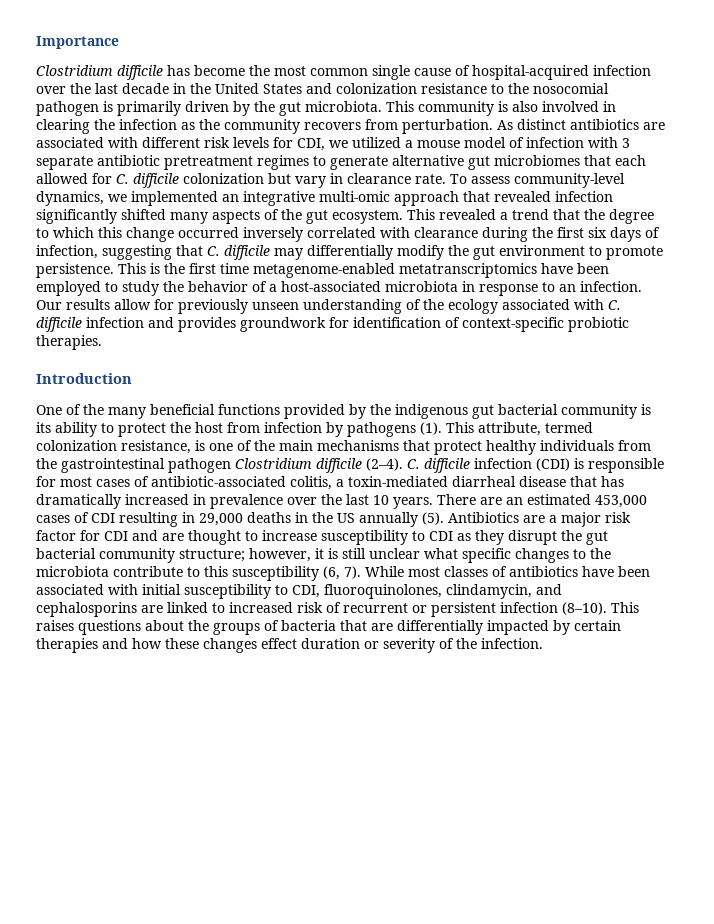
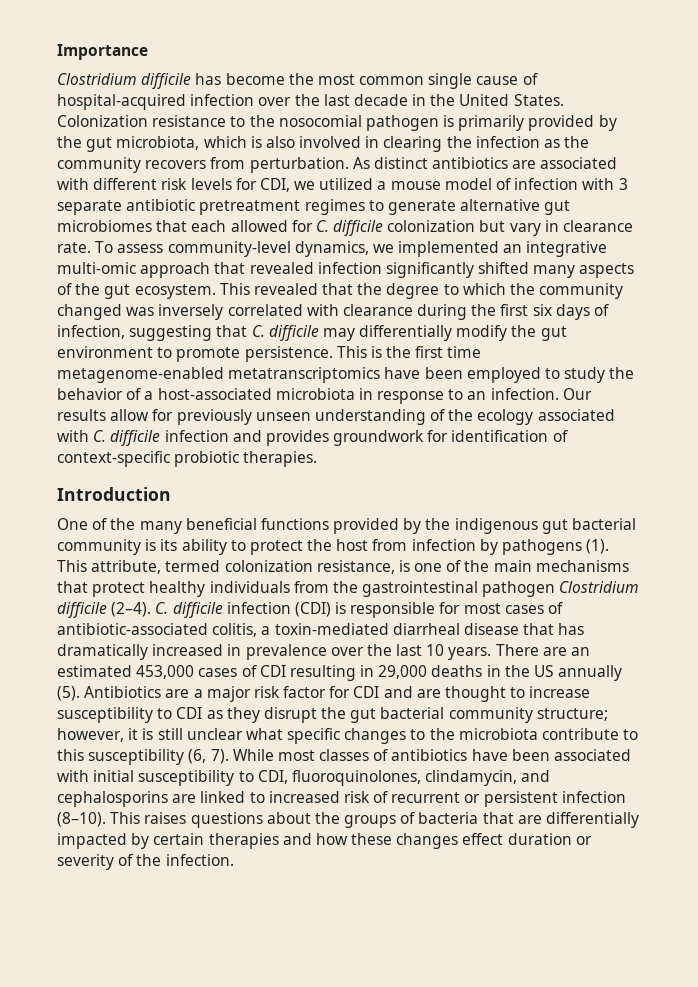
- Clostridium difficile has become the most common single cause of hospital-acquired infection over the last decade in the United States and colonization resistance to the nosocomial pathogen is primarily driven by the gut microbiota. This community is also involved in clearing the infection as the community recovers from perturbation.
+ Clostridium difficile has become the most common single cause of hospital-acquired infection over the last decade in the United States. Colonization resistance to the nosocomial pathogen is primarily provided by the gut microbiota, which is also involved in clearing the infection as the community recovers from perturbation.
- This revealed a trend that the degree to which this change occurred inversely correlated with clearance during the first six days of infection, suggesting that C. difficile may differentially modify the gut environment to promote persistence.
+ This revealed that the degree to which the community changed was inversely correlated with clearance during the first six days of infection, suggesting that C. difficile may differentially modify the gut environment to promote persistence.

